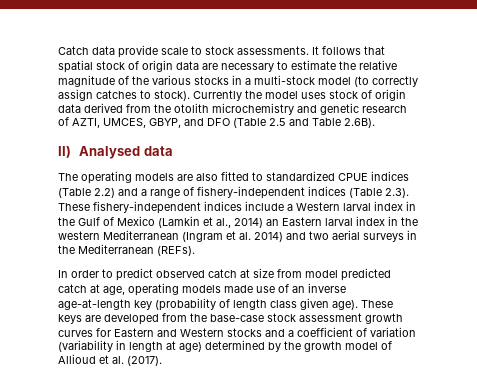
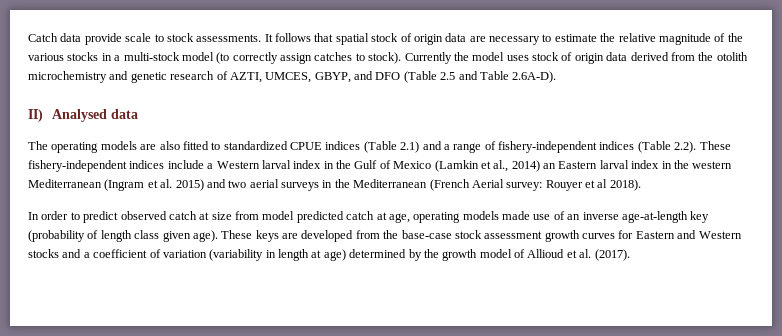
- Currently the model uses stock of origin data derived from the otolith microchemistry and genetic research of AZTI, UMCES, GBYP, and DFO (Table 2.5 and Table 2.6B).
+ Currently the model uses stock of origin data derived from the otolith microchemistry and genetic research of AZTI, UMCES, GBYP, and DFO (Table 2.5 and Table 2.6A-D).
- The operating models are also fitted to standardized CPUE indices (Table 2.2) and a range of fishery-independent indices (Table 2.3). These fishery-independent indices include a Western larval index in the Gulf of Mexico (Lamkin et al., 2014) an Eastern larval index in the western Mediterranean (Ingram et al. 2014) and two aerial surveys in the Mediterranean (REFs).
+ The operating models are also fitted to standardized CPUE indices (Table 2.1) and a range of fishery-independent indices (Table 2.2). These fishery-independent indices include a Western larval index in the Gulf of Mexico (Lamkin et al., 2014) an Eastern larval index in the western Mediterranean (Ingram et al. 2015) and two aerial surveys in the Mediterranean (French Aerial survey: Rouyer et al 2018).

